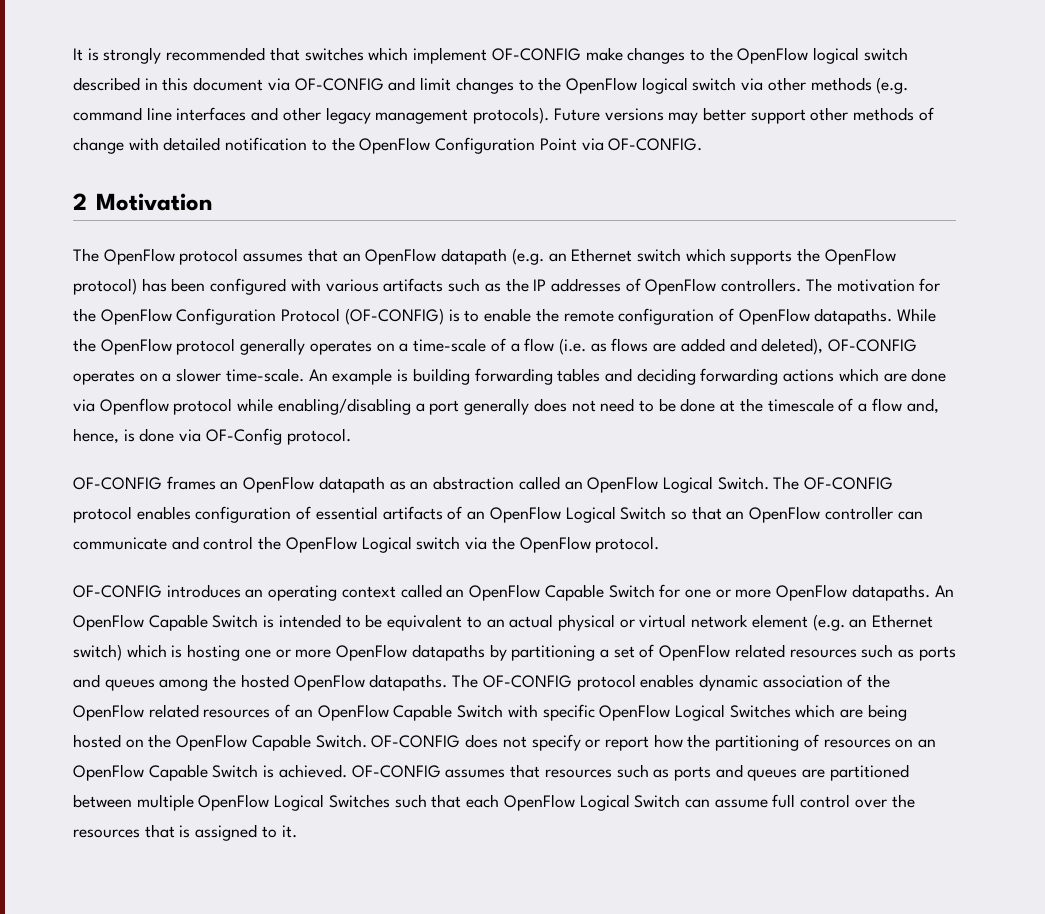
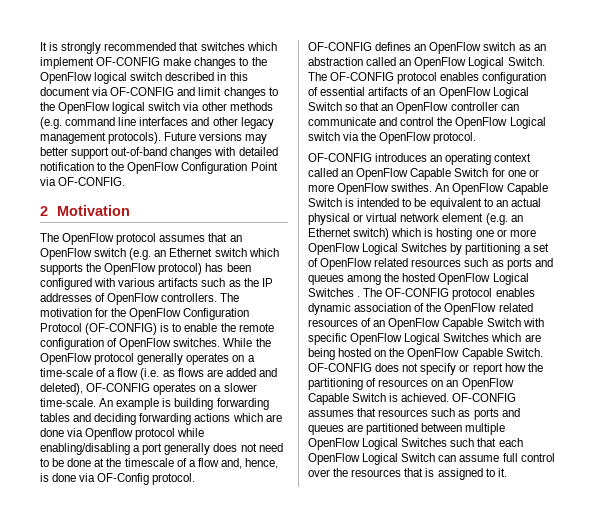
- Future versions may better support other methods of change with detailed notification to the OpenFlow Configuration Point via OF-CONFIG.
+ Future versions may better support out-of-band changes with detailed notification to the OpenFlow Configuration Point via OF-CONFIG.
- The OpenFlow protocol assumes that an OpenFlow datapath (e.g. an Ethernet switch which supports the OpenFlow protocol) has been configured with various artifacts such as the IP addresses of OpenFlow controllers.
+ The OpenFlow protocol assumes that an OpenFlow switch (e.g. an Ethernet switch which supports the OpenFlow protocol) has been configured with various artifacts such as the IP addresses of OpenFlow controllers.
- The motivation for the OpenFlow Configuration Protocol (OF-CONFIG) is to enable the remote configuration of OpenFlow datapaths.
+ The motivation for the OpenFlow Configuration Protocol (OF-CONFIG) is to enable the remote configuration of OpenFlow switches.
- OF-CONFIG frames an OpenFlow datapath as an abstraction called an OpenFlow Logical Switch.
+ OF-CONFIG defines an OpenFlow switch as an abstraction called an OpenFlow Logical Switch.
- OF-CONFIG introduces an operating context called an OpenFlow Capable Switch for one or more OpenFlow datapaths.
+ OF-CONFIG introduces an operating context called an OpenFlow Capable Switch for one or more OpenFlow swithes.
- An OpenFlow Capable Switch is intended to be equivalent to an actual physical or virtual network element (e.g. an Ethernet switch) which is hosting one or more OpenFlow datapaths by partitioning a set of OpenFlow related resources such as ports and queues among the hosted OpenFlow datapaths.
+ An OpenFlow Capable Switch is intended to be equivalent to an actual physical or virtual network element (e.g. an Ethernet switch) which is hosting one or more OpenFlow Logical Switches by partitioning a set of OpenFlow related resources such as ports and queues among the hosted OpenFlow Logical Switches .

